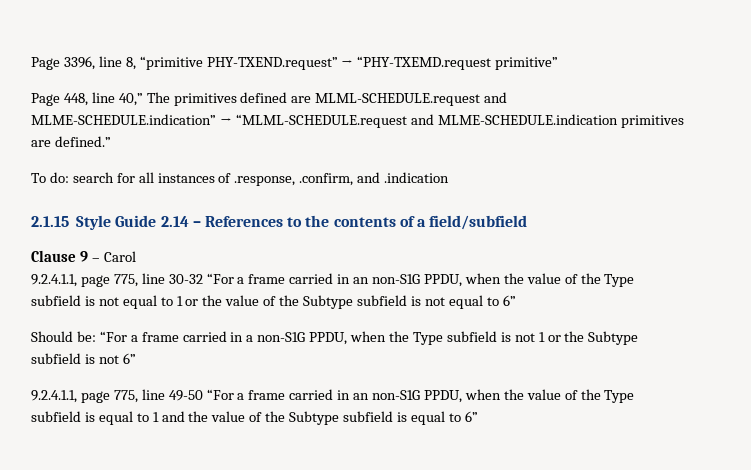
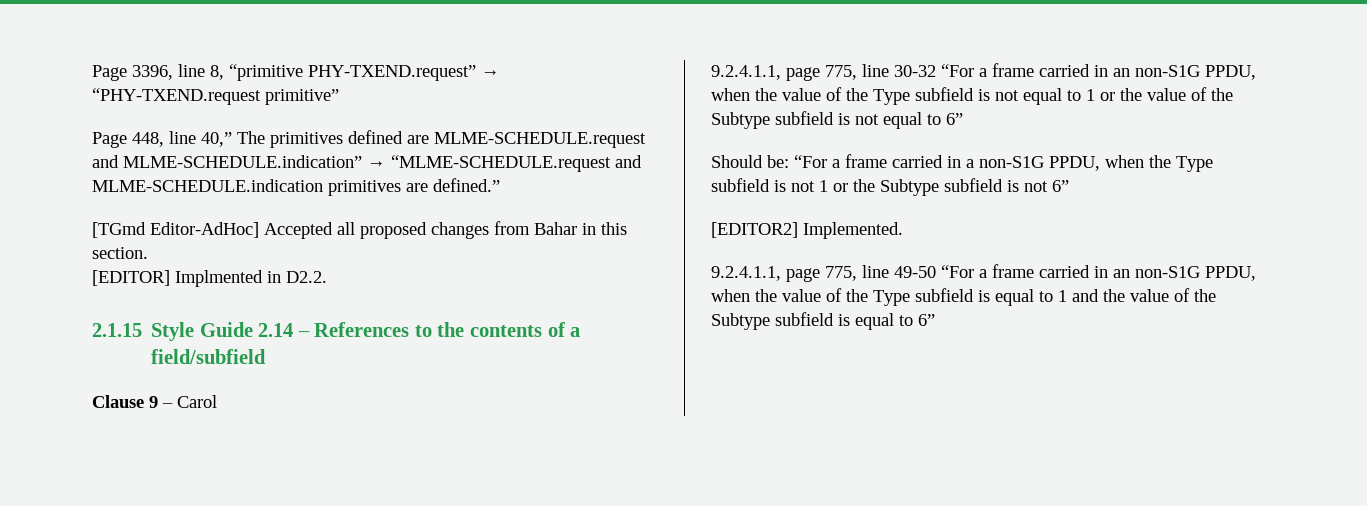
- Page 3396, line 8, “primitive PHY-TXEND.request” → “PHY-TXEMD.request primitive”
+ Page 3396, line 8, “primitive PHY-TXEND.request” → “PHY-TXEND.request primitive”
- Page 448, line 40,” The primitives defined are MLML-SCHEDULE.request and MLME-SCHEDULE.indication” → “MLML-SCHEDULE.request and MLME-SCHEDULE.indication primitives are defined.”
+ Page 448, line 40,” The primitives defined are MLME-SCHEDULE.request and MLME-SCHEDULE.indication” → “MLME-SCHEDULE.request and MLME-SCHEDULE.indication primitives are defined.”
- To do: search for all instances of .response, .confirm, and .indication
+ [TGmd Editor-AdHoc] Accepted all proposed changes from Bahar in this section.
+ [EDITOR] Implmented in D2.2.
+ [EDITOR2] Implemented.

